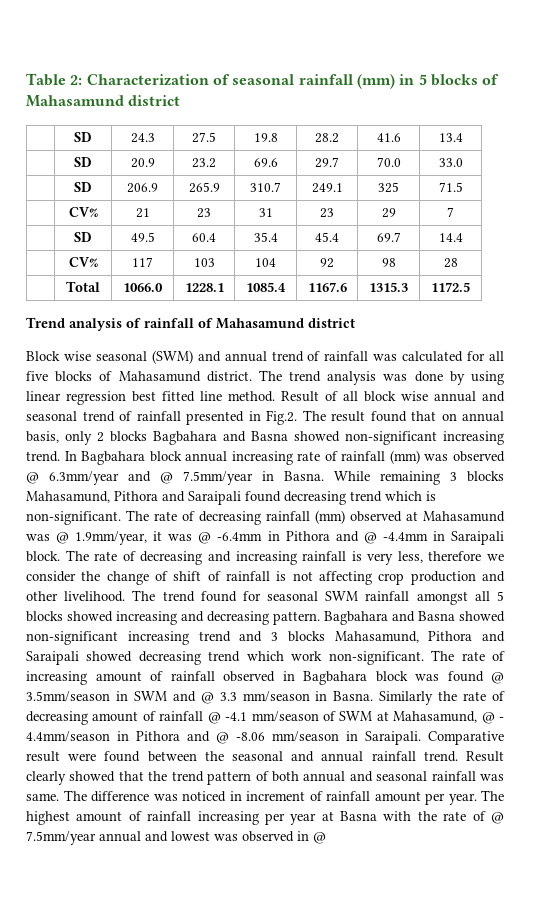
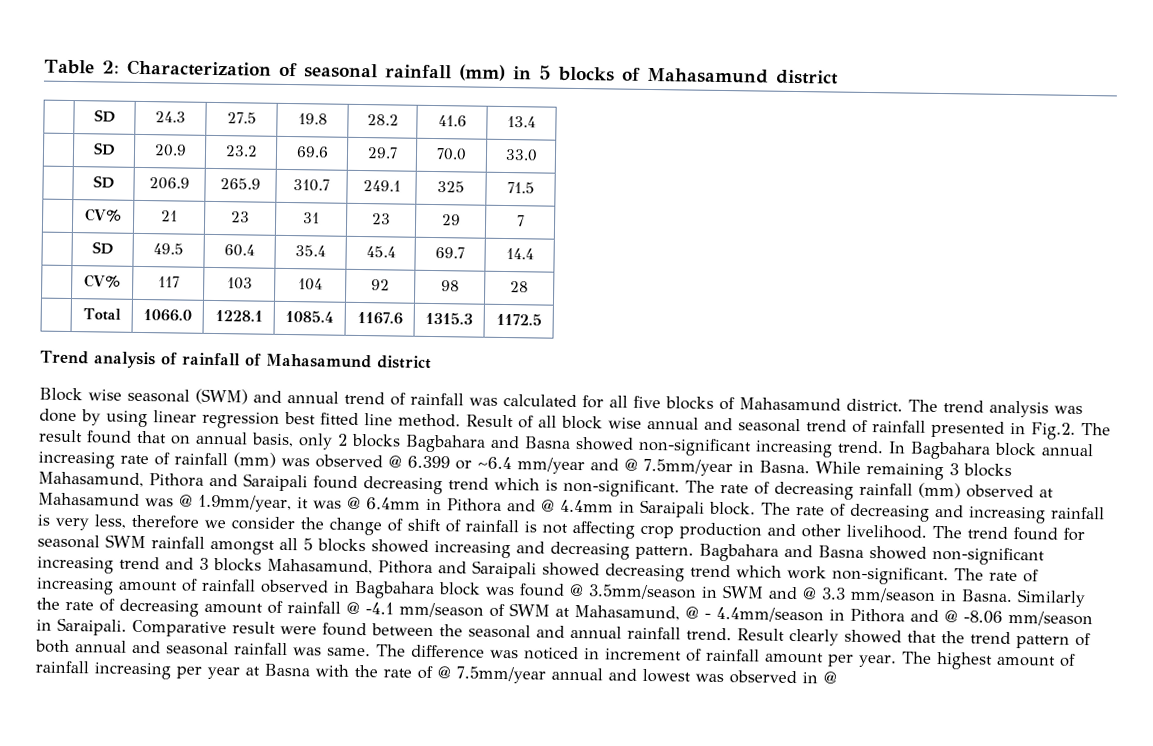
- In Bagbahara block annual increasing rate of rainfall (mm) was observed @ 6.3mm/year and @ 7.5mm/year in Basna.
+ In Bagbahara block annual increasing rate of rainfall (mm) was observed @ 6.399 or ~6.4 mm/year and @ 7.5mm/year in Basna.
- The rate of decreasing rainfall (mm) observed at Mahasamund was @ 1.9mm/year, it was @ -6.4mm in Pithora and @ -4.4mm in Saraipali block.
+ The rate of decreasing rainfall (mm) observed at Mahasamund was @ 1.9mm/year, it was @ 6.4mm in Pithora and @ 4.4mm in Saraipali block.

